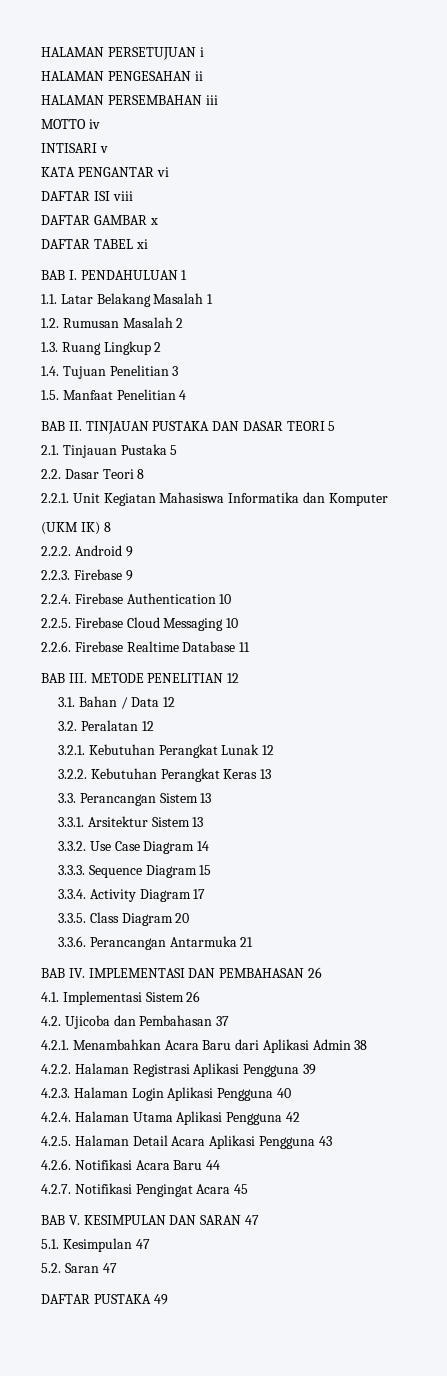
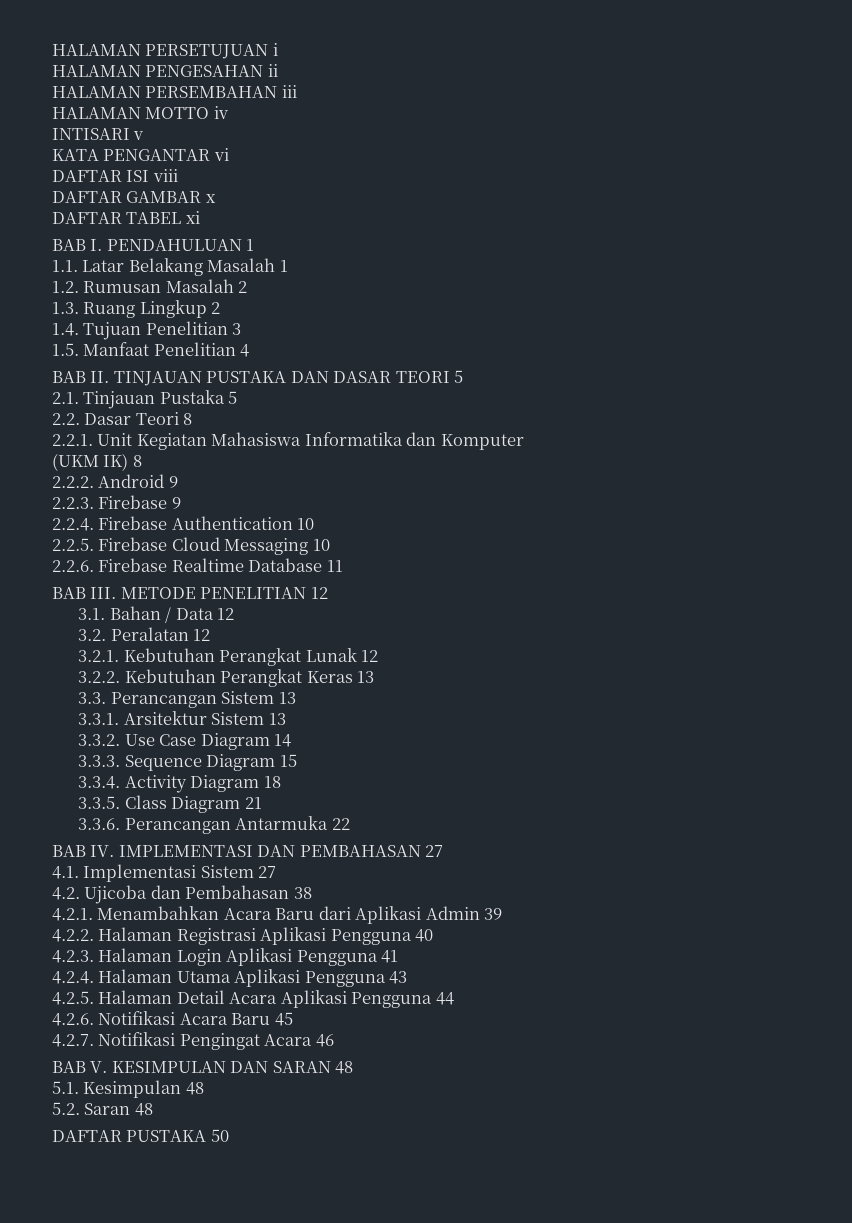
- MOTTO iv
+ HALAMAN MOTTO iv
- 3.3.4. Activity Diagram 17
+ 3.3.4. Activity Diagram 18
- 3.3.5. Class Diagram 20
+ 3.3.5. Class Diagram 21
- 3.3.6. Perancangan Antarmuka 21
+ 3.3.6. Perancangan Antarmuka 22
- BAB IV. IMPLEMENTASI DAN PEMBAHASAN 26
+ BAB IV. IMPLEMENTASI DAN PEMBAHASAN 27
- 4.1. Implementasi Sistem 26
+ 4.1. Implementasi Sistem 27
- 4.2. Ujicoba dan Pembahasan 37
+ 4.2. Ujicoba dan Pembahasan 38
- 4.2.1. Menambahkan Acara Baru dari Aplikasi Admin 38
+ 4.2.1. Menambahkan Acara Baru dari Aplikasi Admin 39
- 4.2.2. Halaman Registrasi Aplikasi Pengguna 39
+ 4.2.2. Halaman Registrasi Aplikasi Pengguna 40
- 4.2.3. Halaman Login Aplikasi Pengguna 40
+ 4.2.3. Halaman Login Aplikasi Pengguna 41
- 4.2.4. Halaman Utama Aplikasi Pengguna 42
+ 4.2.4. Halaman Utama Aplikasi Pengguna 43
- 4.2.5. Halaman Detail Acara Aplikasi Pengguna 43
+ 4.2.5. Halaman Detail Acara Aplikasi Pengguna 44
- 4.2.6. Notifikasi Acara Baru 44
+ 4.2.6. Notifikasi Acara Baru 45
- 4.2.7. Notifikasi Pengingat Acara 45
+ 4.2.7. Notifikasi Pengingat Acara 46
- BAB V. KESIMPULAN DAN SARAN 47
+ BAB V. KESIMPULAN DAN SARAN 48
- 5.1. Kesimpulan 47
+ 5.1. Kesimpulan 48
- 5.2. Saran 47
+ 5.2. Saran 48
- DAFTAR PUSTAKA 49
+ DAFTAR PUSTAKA 50

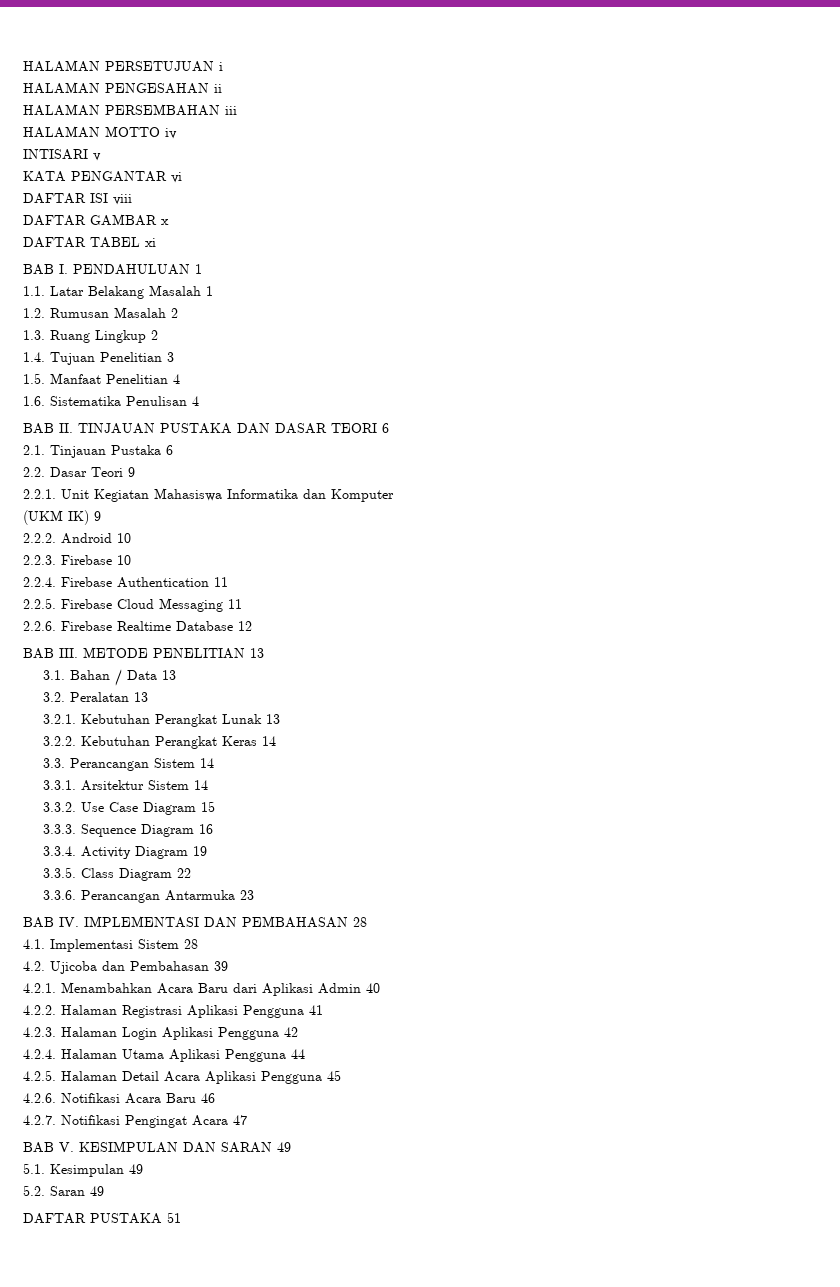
+ 1.6. Sistematika Penulisan 4
- BAB II. TINJAUAN PUSTAKA DAN DASAR TEORI 5
+ BAB II. TINJAUAN PUSTAKA DAN DASAR TEORI 6
- 2.1. Tinjauan Pustaka 5
+ 2.1. Tinjauan Pustaka 6
- 2.2. Dasar Teori 8
+ 2.2. Dasar Teori 9
- (UKM IK) 8
+ (UKM IK) 9
- 2.2.2. Android 9
+ 2.2.2. Android 10
- 2.2.3. Firebase 9
+ 2.2.3. Firebase 10
- 2.2.4. Firebase Authentication 10
+ 2.2.4. Firebase Authentication 11
- 2.2.5. Firebase Cloud Messaging 10
+ 2.2.5. Firebase Cloud Messaging 11
- 2.2.6. Firebase Realtime Database 11
+ 2.2.6. Firebase Realtime Database 12
- BAB III. METODE PENELITIAN 12
+ BAB III. METODE PENELITIAN 13
- 3.1. Bahan / Data 12
+ 3.1. Bahan / Data 13
- 3.2. Peralatan 12
+ 3.2. Peralatan 13
- 3.2.1. Kebutuhan Perangkat Lunak 12
+ 3.2.1. Kebutuhan Perangkat Lunak 13
- 3.2.2. Kebutuhan Perangkat Keras 13
+ 3.2.2. Kebutuhan Perangkat Keras 14
- 3.3. Perancangan Sistem 13
+ 3.3. Perancangan Sistem 14
- 3.3.1. Arsitektur Sistem 13
+ 3.3.1. Arsitektur Sistem 14
- 3.3.2. Use Case Diagram 14
+ 3.3.2. Use Case Diagram 15
- 3.3.3. Sequence Diagram 15
+ 3.3.3. Sequence Diagram 16
- 3.3.4. Activity Diagram 18
+ 3.3.4. Activity Diagram 19
- 3.3.5. Class Diagram 21
+ 3.3.5. Class Diagram 22
- 3.3.6. Perancangan Antarmuka 22
+ 3.3.6. Perancangan Antarmuka 23
- BAB IV. IMPLEMENTASI DAN PEMBAHASAN 27
+ BAB IV. IMPLEMENTASI DAN PEMBAHASAN 28
- 4.1. Implementasi Sistem 27
+ 4.1. Implementasi Sistem 28
- 4.2. Ujicoba dan Pembahasan 38
+ 4.2. Ujicoba dan Pembahasan 39
- 4.2.1. Menambahkan Acara Baru dari Aplikasi Admin 39
+ 4.2.1. Menambahkan Acara Baru dari Aplikasi Admin 40
- 4.2.2. Halaman Registrasi Aplikasi Pengguna 40
+ 4.2.2. Halaman Registrasi Aplikasi Pengguna 41
- 4.2.3. Halaman Login Aplikasi Pengguna 41
+ 4.2.3. Halaman Login Aplikasi Pengguna 42
- 4.2.4. Halaman Utama Aplikasi Pengguna 43
+ 4.2.4. Halaman Utama Aplikasi Pengguna 44
- 4.2.5. Halaman Detail Acara Aplikasi Pengguna 44
+ 4.2.5. Halaman Detail Acara Aplikasi Pengguna 45
- 4.2.6. Notifikasi Acara Baru 45
+ 4.2.6. Notifikasi Acara Baru 46
- 4.2.7. Notifikasi Pengingat Acara 46
+ 4.2.7. Notifikasi Pengingat Acara 47
- BAB V. KESIMPULAN DAN SARAN 48
+ BAB V. KESIMPULAN DAN SARAN 49
- 5.1. Kesimpulan 48
+ 5.1. Kesimpulan 49
- 5.2. Saran 48
+ 5.2. Saran 49
- DAFTAR PUSTAKA 50
+ DAFTAR PUSTAKA 51

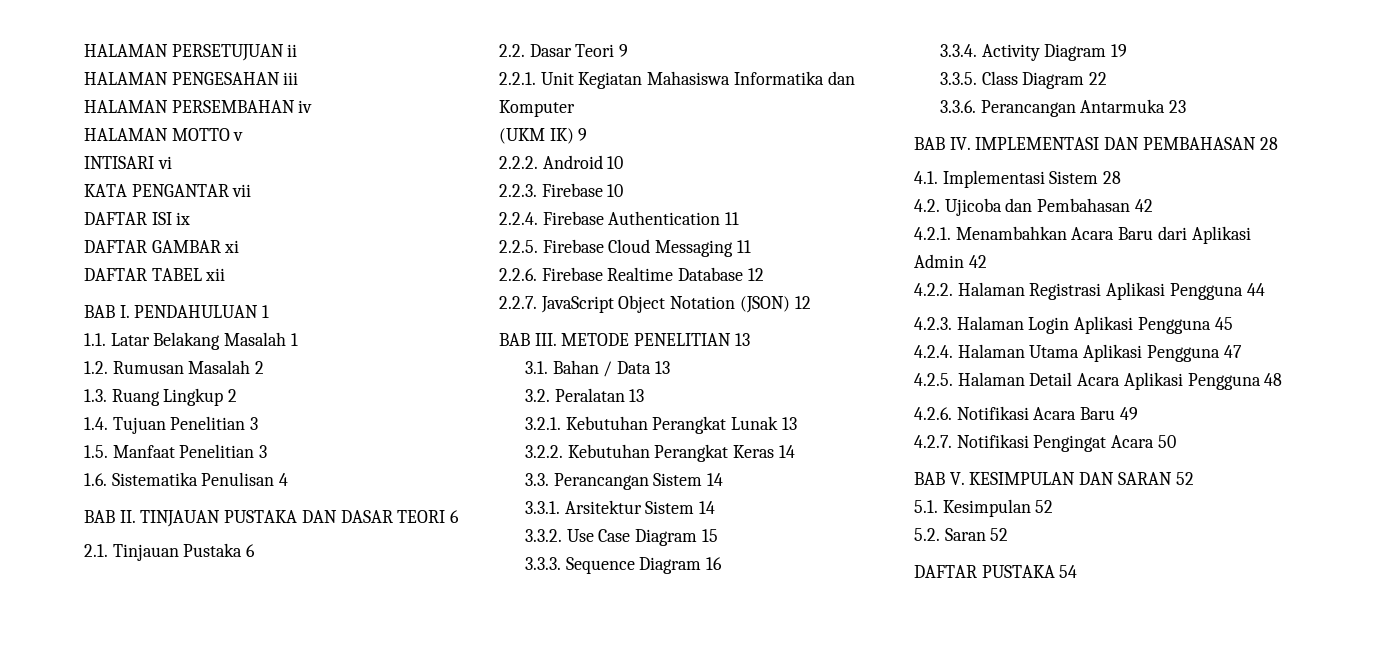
- HALAMAN PERSETUJUAN i
+ HALAMAN PERSETUJUAN ii
- HALAMAN PENGESAHAN ii
+ HALAMAN PENGESAHAN iii
- HALAMAN PERSEMBAHAN iii
+ HALAMAN PERSEMBAHAN iv
- HALAMAN MOTTO iv
+ HALAMAN MOTTO v
- INTISARI v
+ INTISARI vi
- KATA PENGANTAR vi
+ KATA PENGANTAR vii
- DAFTAR ISI viii
+ DAFTAR ISI ix
- DAFTAR GAMBAR x
+ DAFTAR GAMBAR xi
- DAFTAR TABEL xi
+ DAFTAR TABEL xii
- 1.5. Manfaat Penelitian 4
+ 1.5. Manfaat Penelitian 3
+ 2.2.7. JavaScript Object Notation (JSON) 12
- 4.2. Ujicoba dan Pembahasan 39
+ 4.2. Ujicoba dan Pembahasan 42
- 4.2.1. Menambahkan Acara Baru dari Aplikasi Admin 40
+ 4.2.1. Menambahkan Acara Baru dari Aplikasi Admin 42
- 4.2.2. Halaman Registrasi Aplikasi Pengguna 41
+ 4.2.2. Halaman Registrasi Aplikasi Pengguna 44
- 4.2.3. Halaman Login Aplikasi Pengguna 42
+ 4.2.3. Halaman Login Aplikasi Pengguna 45
- 4.2.4. Halaman Utama Aplikasi Pengguna 44
+ 4.2.4. Halaman Utama Aplikasi Pengguna 47
- 4.2.5. Halaman Detail Acara Aplikasi Pengguna 45
+ 4.2.5. Halaman Detail Acara Aplikasi Pengguna 48
- 4.2.6. Notifikasi Acara Baru 46
+ 4.2.6. Notifikasi Acara Baru 49
- 4.2.7. Notifikasi Pengingat Acara 47
+ 4.2.7. Notifikasi Pengingat Acara 50
- BAB V. KESIMPULAN DAN SARAN 49
+ BAB V. KESIMPULAN DAN SARAN 52
- 5.1. Kesimpulan 49
+ 5.1. Kesimpulan 52
- 5.2. Saran 49
+ 5.2. Saran 52
- DAFTAR PUSTAKA 51
+ DAFTAR PUSTAKA 54

